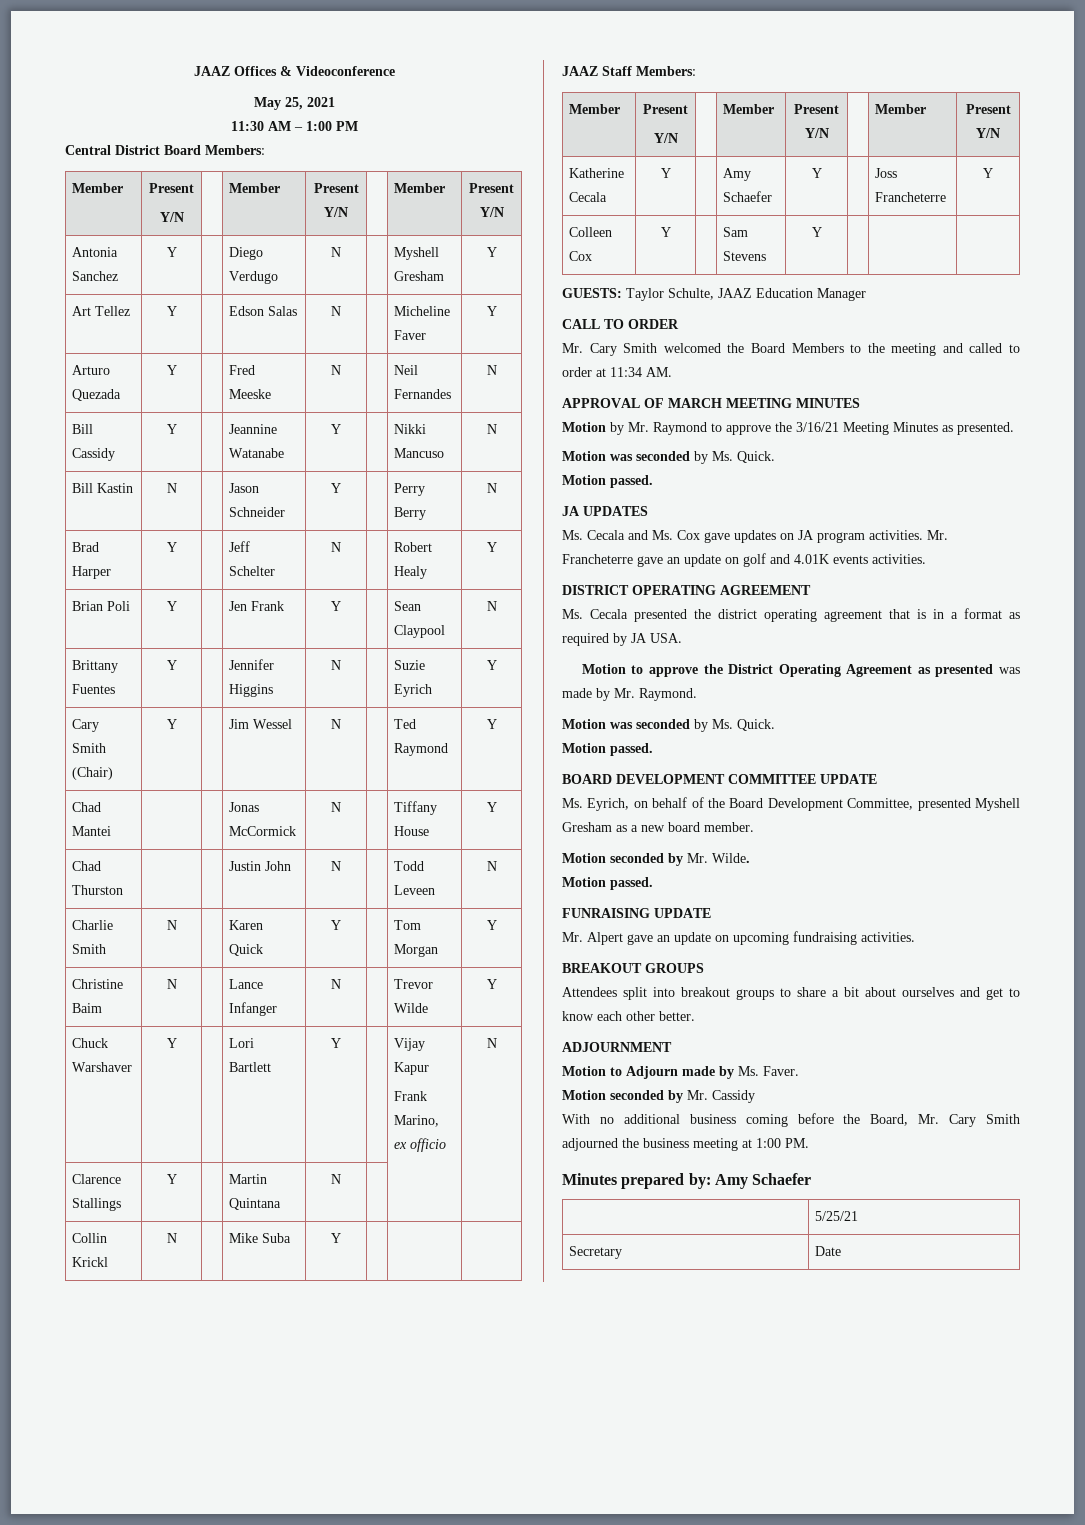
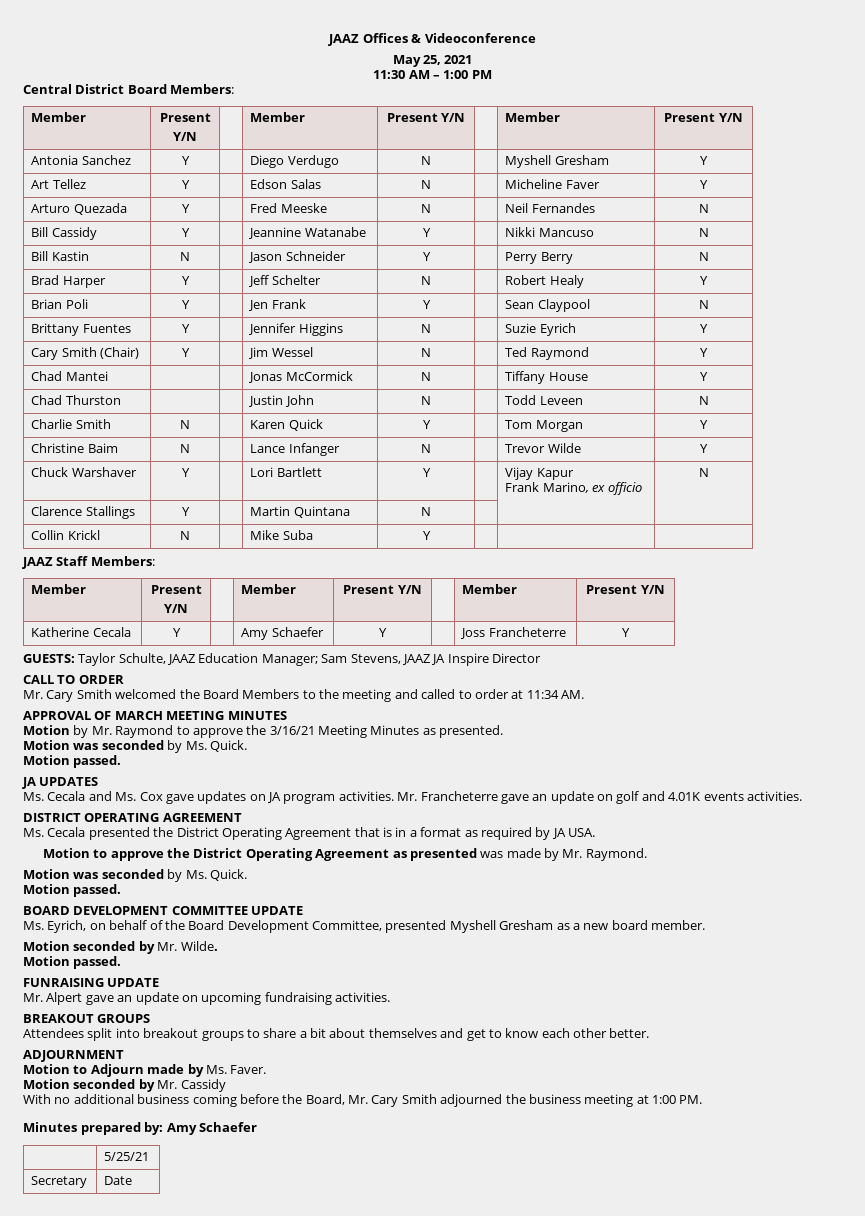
- Colleen Cox | Y | | Sam Stevens | Y | | |
- GUESTS: Taylor Schulte, JAAZ Education Manager
+ GUESTS: Taylor Schulte, JAAZ Education Manager; Sam Stevens, JAAZ JA Inspire Director
- Ms. Cecala presented the district operating agreement that is in a format as required by JA USA.
+ Ms. Cecala presented the District Operating Agreement that is in a format as required by JA USA.
- Attendees split into breakout groups to share a bit about ourselves and get to know each other better.
+ Attendees split into breakout groups to share a bit about themselves and get to know each other better.

